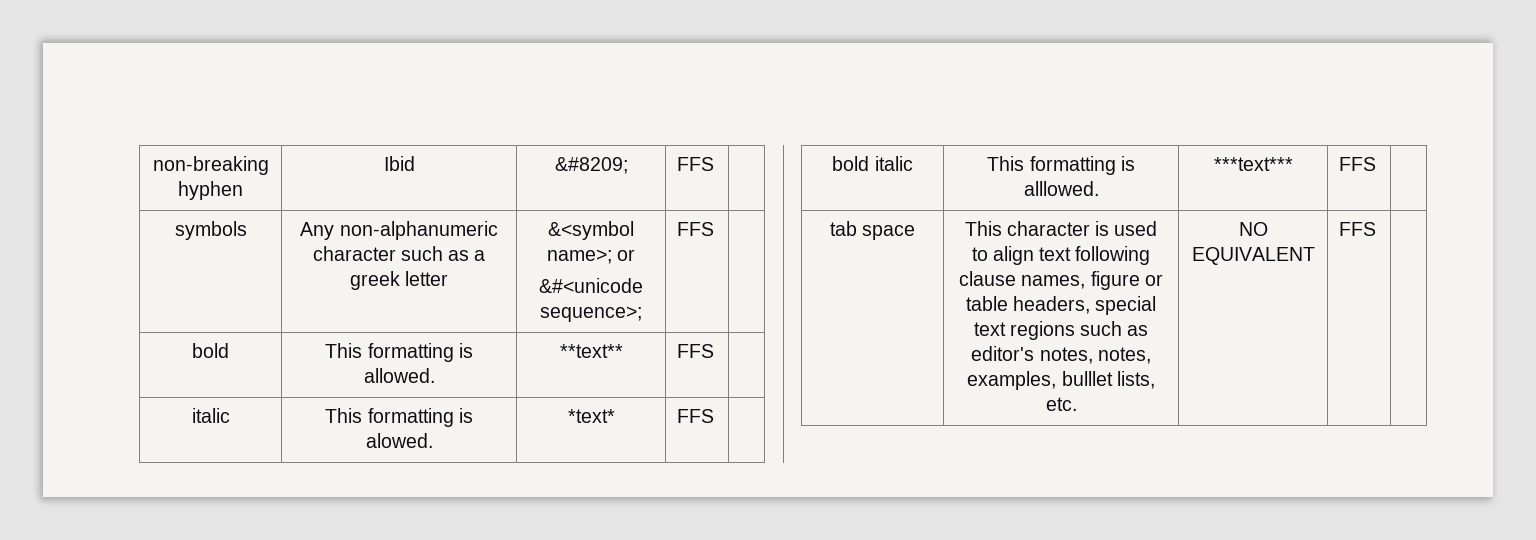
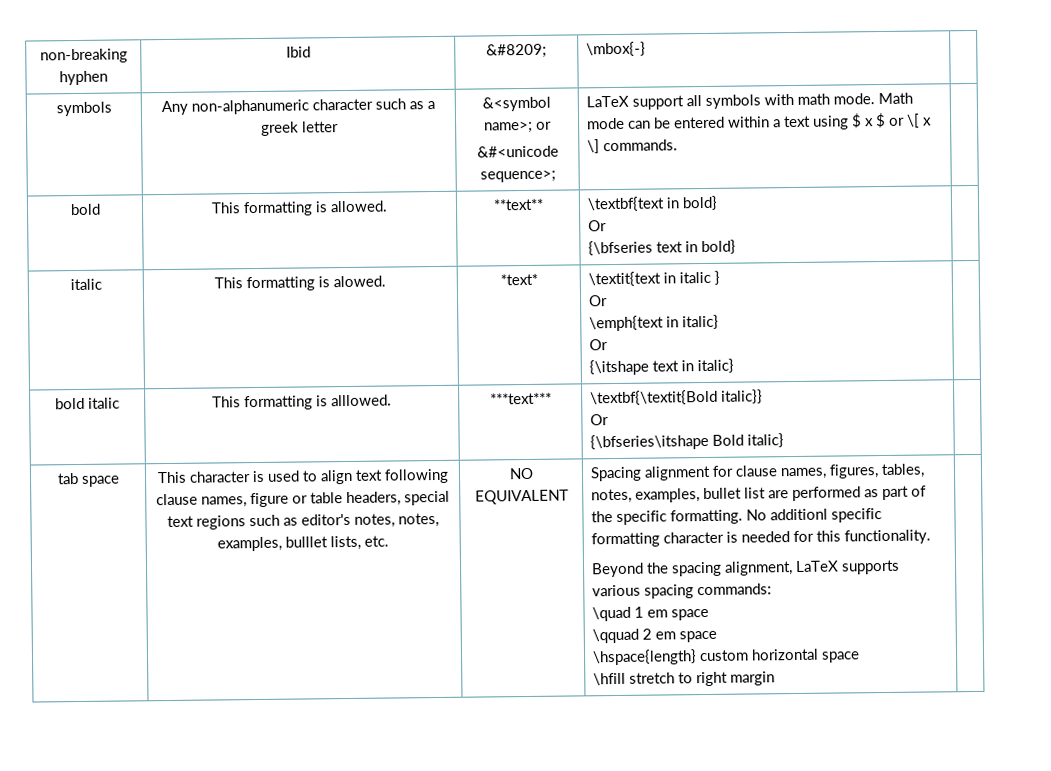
- non-breaking hyphen | Ibid | &#8209; | FFS |
+ non-breaking hyphen | Ibid | &#8209; | \mbox{-} |
  symbols | Any non-alphanumeric character such as a greek letter | &<symbol name>; or
- &#<unicode sequence>; | FFS |
+ &#<unicode sequence>; | LaTeX support all symbols with math mode. Math mode can be entered within a text using $ x $ or \[ x \] commands. |
- bold | This formatting is allowed. | **text** | FFS |
+ bold | This formatting is allowed. | **text** | \textbf{text in bold}
+ Or
+ {\bfseries text in bold} |
- italic | This formatting is alowed. | *text* | FFS |
+ italic | This formatting is alowed. | *text* | \textit{text in italic }
+ Or
+ \emph{text in italic}
+ Or
+ {\itshape text in italic} |
- bold italic | This formatting is alllowed. | ***text*** | FFS |
+ bold italic | This formatting is alllowed. | ***text*** | \textbf{\textit{Bold italic}}
+ Or
+ {\bfseries\itshape Bold italic} |
- NO EQUIVALENT | FFS
+ NO EQUIVALENT | Spacing alignment for clause names, figures, tables, notes, examples, bullet list are performed as part of the specific formatting. No additionl specific formatting character is needed for this functionality.
+ Beyond the spacing alignment, LaTeX supports various spacing commands:
+ \quad 1 em space
+ \qquad 2 em space
+ \hspace{length} custom horizontal space
+ \hfill stretch to right margin

